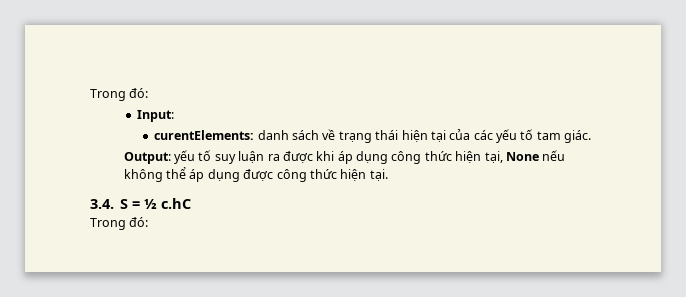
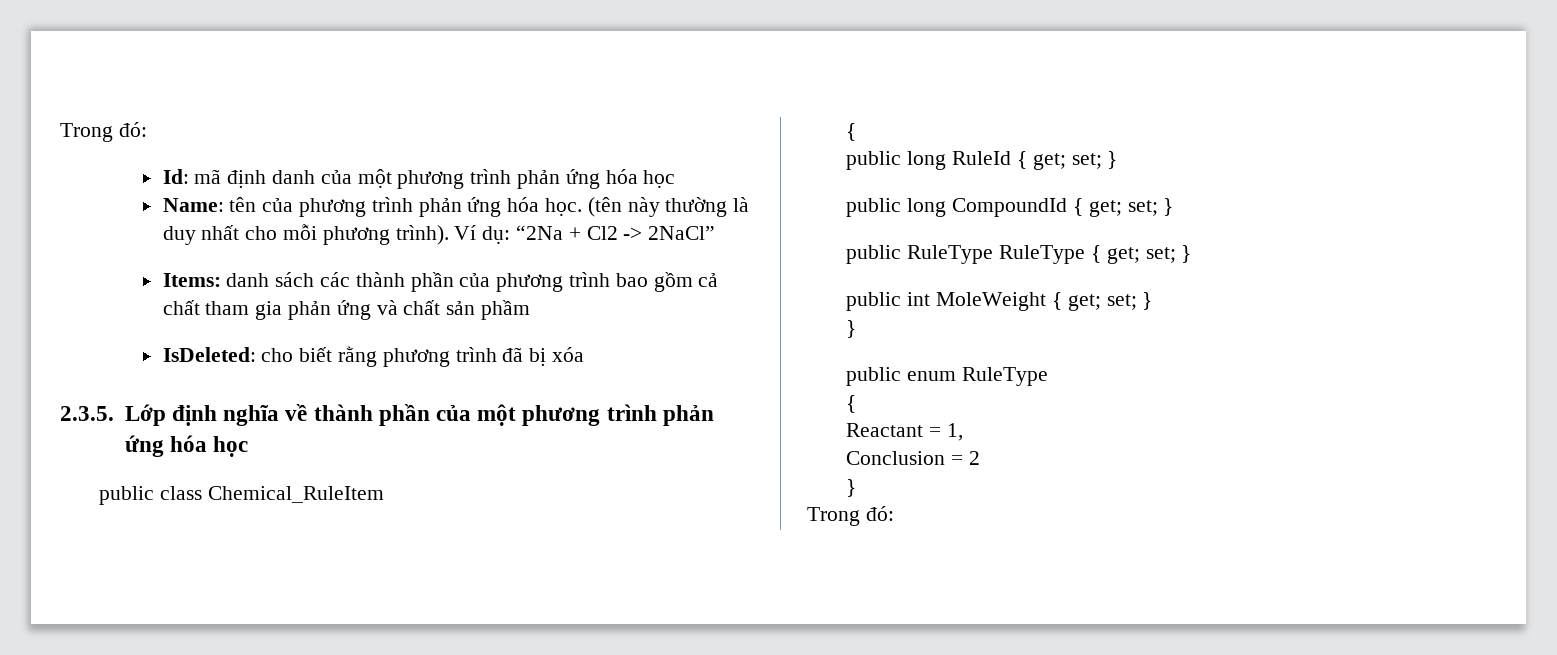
- Input:
- curentElements: danh sách về trạng thái hiện tại của các yếu tố tam giác.
- Output: yếu tố suy luận ra được khi áp dụng công thức hiện tại, None nếu không thể áp dụng được công thức hiện tại.
- 3.4. S = ½ c.hC
+ Id: mã định danh của một phương trình phản ứng hóa học
+ Name: tên của phương trình phản ứng hóa học. (tên này thường là duy nhất cho mỗi phương trình). Ví dụ: “2Na + Cl2 -> 2NaCl”
+ Items: danh sách các thành phần của phương trình bao gồm cả chất tham gia phản ứng và chất sản phầm
+ IsDeleted: cho biết rằng phương trình đã bị xóa
+ 2.3.5. Lớp định nghĩa về thành phần của một phương trình phản ứng hóa học
+ public class Chemical_RuleItem
+ {
+ public long RuleId { get; set; }
+ public long CompoundId { get; set; }
+ public RuleType RuleType { get; set; }
+ public int MoleWeight { get; set; }
+ }
+ public enum RuleType
+ {
+ Reactant = 1,
+ Conclusion = 2
+ }

